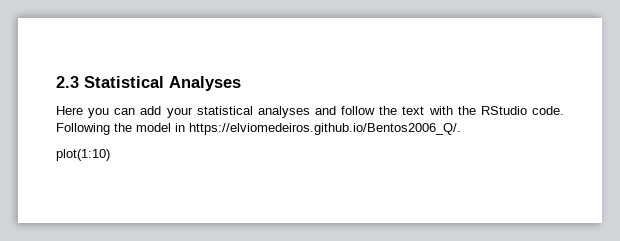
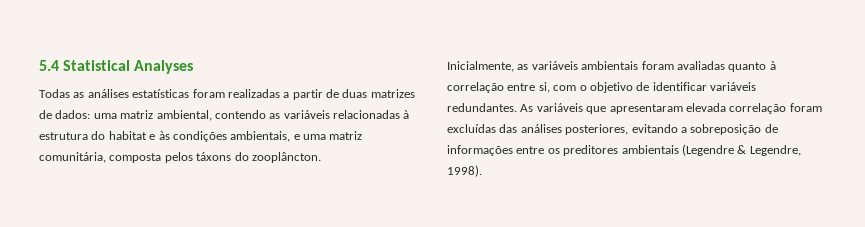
- 2.3 Statistical Analyses
+ 5.4 Statistical Analyses
- Here you can add your statistical analyses and follow the text with the RStudio code. Following the model in https://elviomedeiros.github.io/Bentos2006_Q/.
- plot(1:10)
+ Todas as análises estatísticas foram realizadas a partir de duas matrizes de dados: uma matriz ambiental, contendo as variáveis relacionadas à estrutura do habitat e às condições ambientais, e uma matriz comunitária, composta pelos táxons do zooplâncton.
+ Inicialmente, as variáveis ambientais foram avaliadas quanto à correlação entre si, com o objetivo de identificar variáveis redundantes. As variáveis que apresentaram elevada correlação foram excluídas das análises posteriores, evitando a sobreposição de informações entre os preditores ambientais (Legendre & Legendre, 1998).

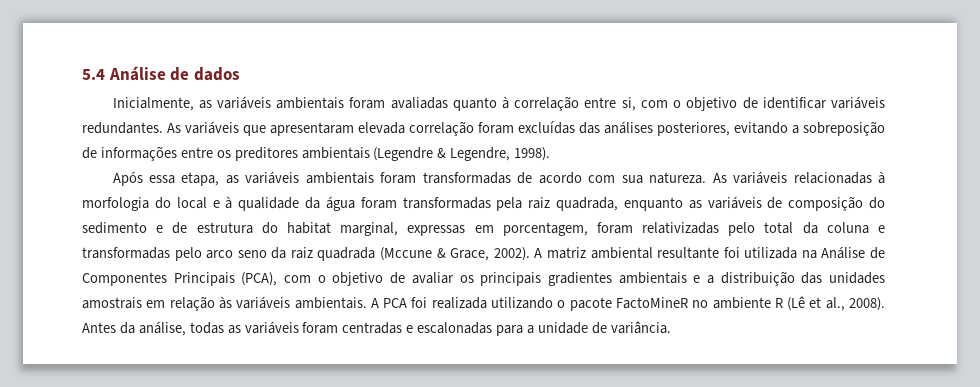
- 5.4 Statistical Analyses
- Todas as análises estatísticas foram realizadas a partir de duas matrizes de dados: uma matriz ambiental, contendo as variáveis relacionadas à estrutura do habitat e às condições ambientais, e uma matriz comunitária, composta pelos táxons do zooplâncton.
+ 5.4 Análise de dados
+ Após essa etapa, as variáveis ambientais foram transformadas de acordo com sua natureza. As variáveis relacionadas à morfologia do local e à qualidade da água foram transformadas pela raiz quadrada, enquanto as variáveis de composição do sedimento e de estrutura do habitat marginal, expressas em porcentagem, foram relativizadas pelo total da coluna e transformadas pelo arco seno da raiz quadrada (Mccune & Grace, 2002). A matriz ambiental resultante foi utilizada na Análise de Componentes Principais (PCA), com o objetivo de avaliar os principais gradientes ambientais e a distribuição das unidades amostrais em relação às variáveis ambientais. A PCA foi realizada utilizando o pacote FactoMineR no ambiente R (Lê et al., 2008). Antes da análise, todas as variáveis foram centradas e escalonadas para a unidade de variância.

